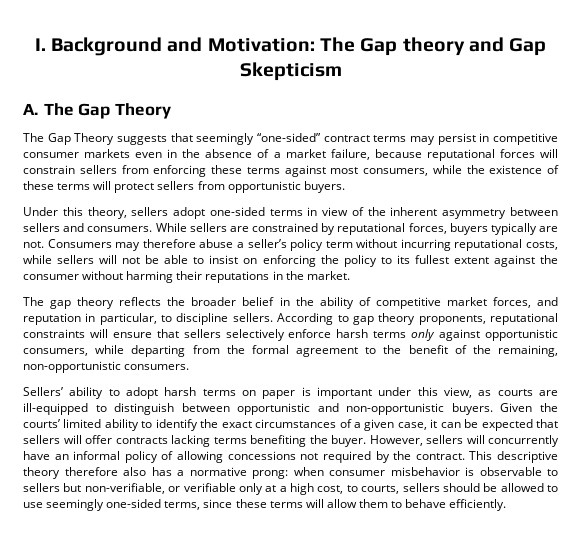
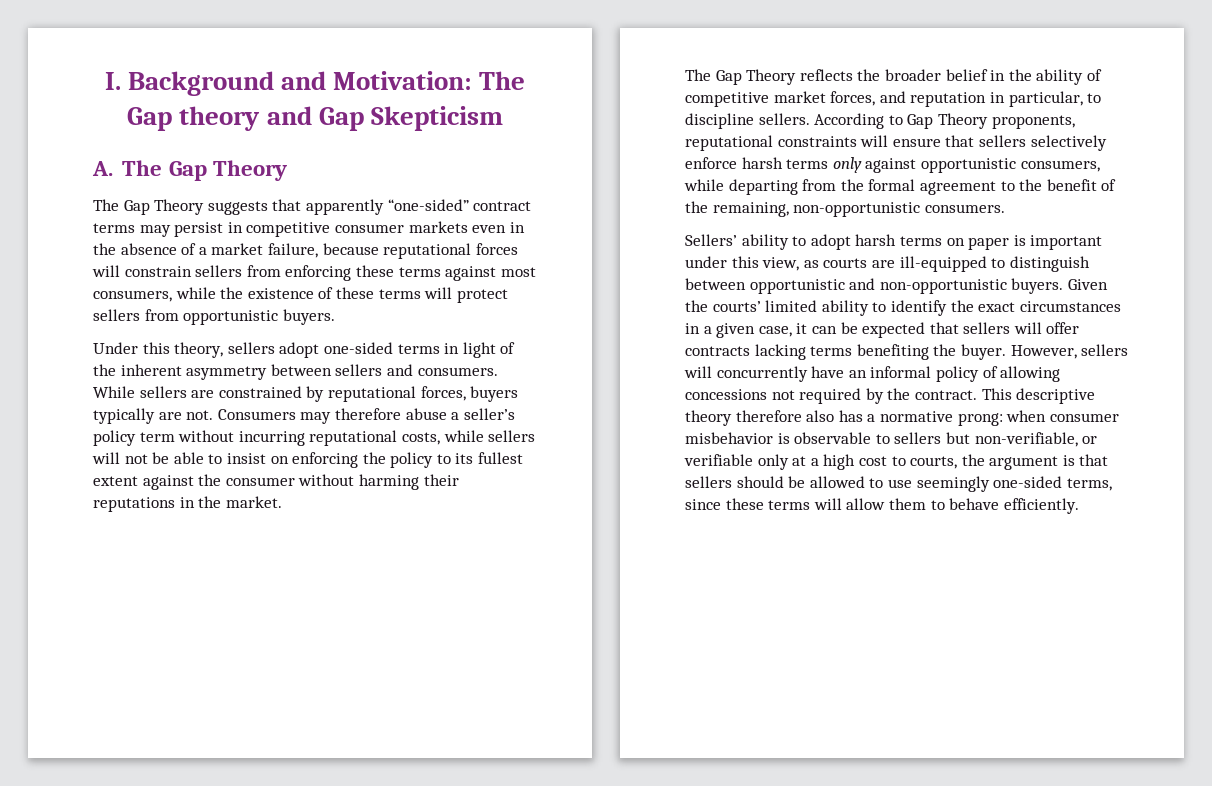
- The Gap Theory suggests that seemingly “one-sided” contract terms may persist in competitive consumer markets even in the absence of a market failure, because reputational forces will constrain sellers from enforcing these terms against most consumers, while the existence of these terms will protect sellers from opportunistic buyers.
+ The Gap Theory suggests that apparently “one-sided” contract terms may persist in competitive consumer markets even in the absence of a market failure, because reputational forces will constrain sellers from enforcing these terms against most consumers, while the existence of these terms will protect sellers from opportunistic buyers.
- Under this theory, sellers adopt one-sided terms in view of the inherent asymmetry between sellers and consumers.
+ Under this theory, sellers adopt one-sided terms in light of the inherent asymmetry between sellers and consumers.
- The gap theory reflects the broader belief in the ability of competitive market forces, and reputation in particular, to discipline sellers.
+ The Gap Theory reflects the broader belief in the ability of competitive market forces, and reputation in particular, to discipline sellers.
- According to gap theory proponents, reputational constraints will ensure that sellers selectively enforce harsh terms only against opportunistic consumers, while departing from the formal agreement to the benefit of the remaining, non-opportunistic consumers.
+ According to Gap Theory proponents, reputational constraints will ensure that sellers selectively enforce harsh terms only against opportunistic consumers, while departing from the formal agreement to the benefit of the remaining, non-opportunistic consumers.
- Given the courts’ limited ability to identify the exact circumstances of a given case, it can be expected that sellers will offer contracts lacking terms benefiting the buyer.
+ Given the courts’ limited ability to identify the exact circumstances in a given case, it can be expected that sellers will offer contracts lacking terms benefiting the buyer.
- This descriptive theory therefore also has a normative prong: when consumer misbehavior is observable to sellers but non-verifiable, or verifiable only at a high cost, to courts, sellers should be allowed to use seemingly one-sided terms, since these terms will allow them to behave efficiently.
+ This descriptive theory therefore also has a normative prong: when consumer misbehavior is observable to sellers but non-verifiable, or verifiable only at a high cost to courts, the argument is that sellers should be allowed to use seemingly one-sided terms, since these terms will allow them to behave efficiently.

